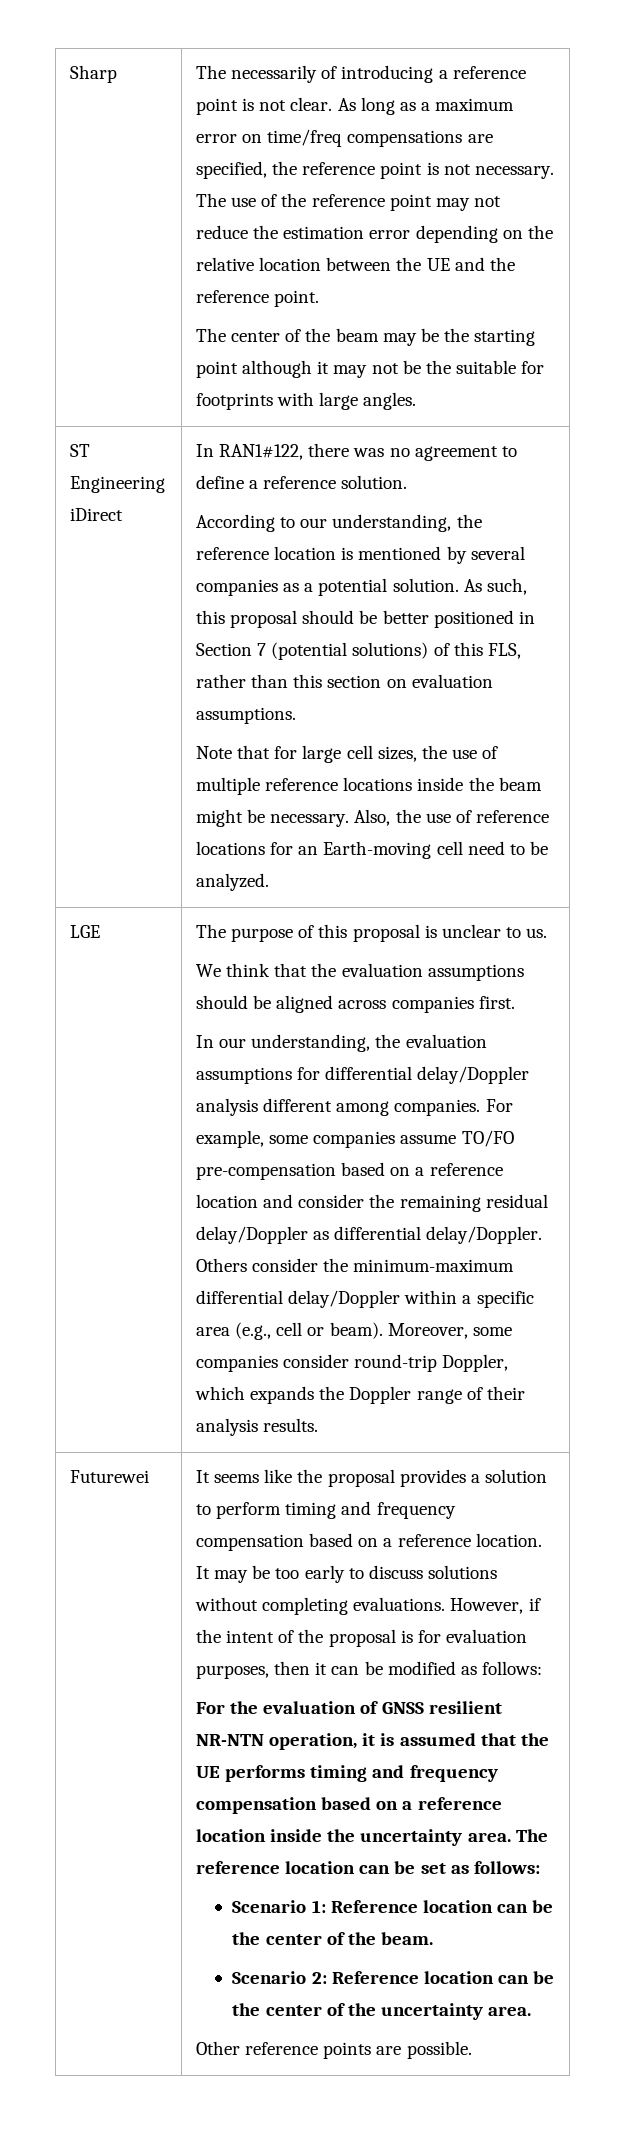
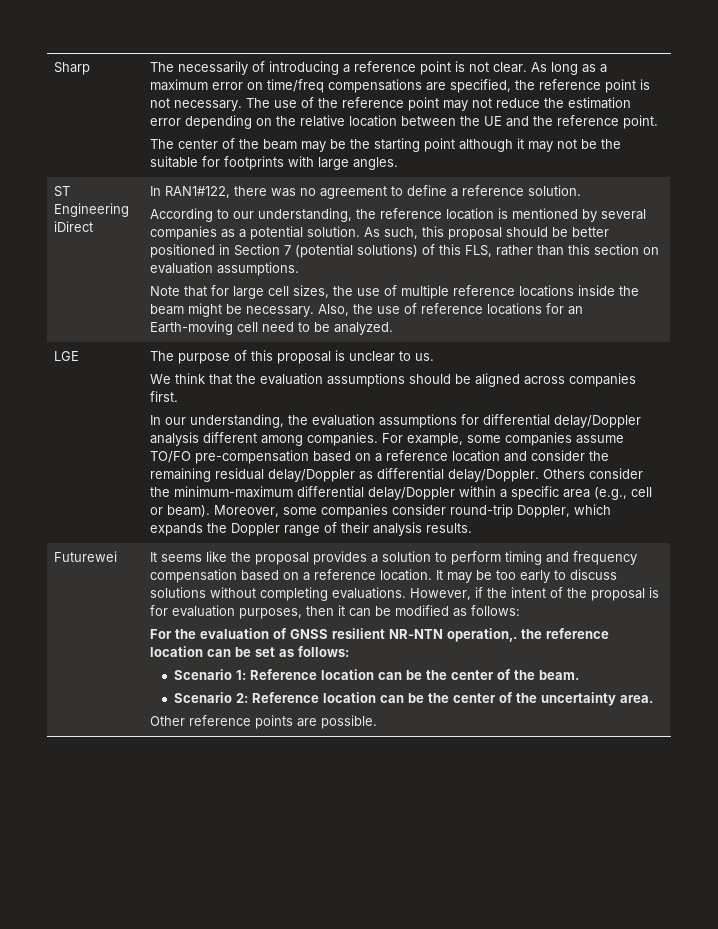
- For the evaluation of GNSS resilient NR-NTN operation, it is assumed that the UE performs timing and frequency compensation based on a reference location inside the uncertainty area. The reference location can be set as follows:
+ For the evaluation of GNSS resilient NR-NTN operation,. the reference location can be set as follows:

